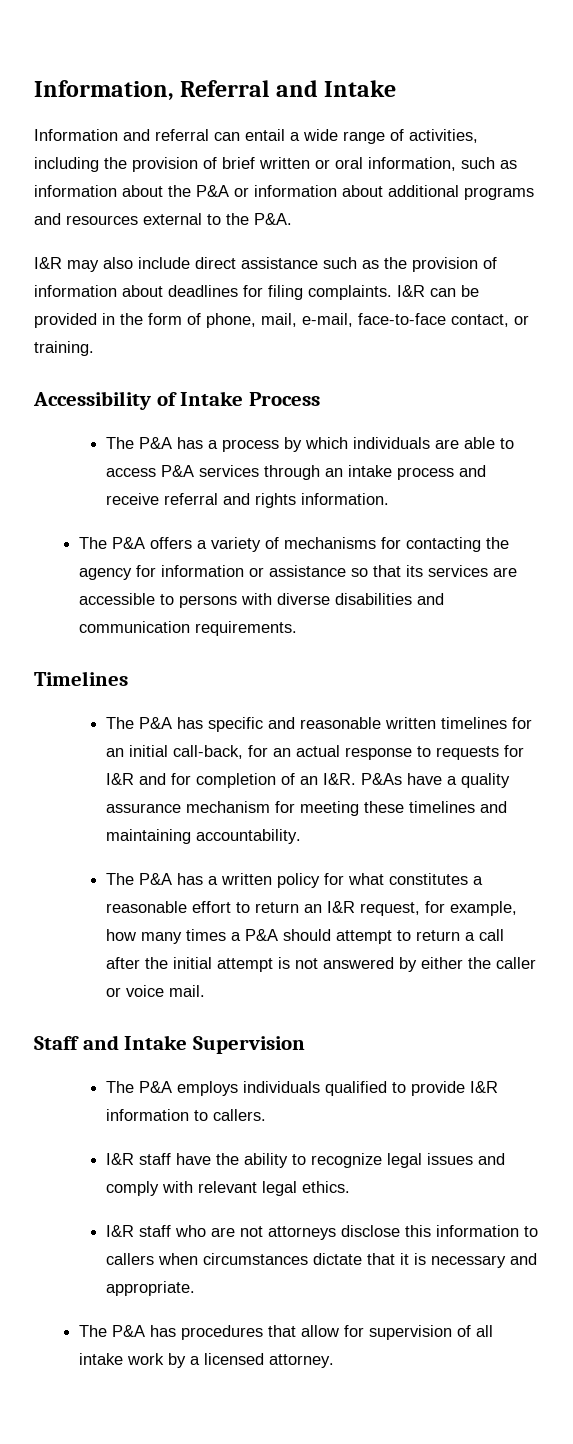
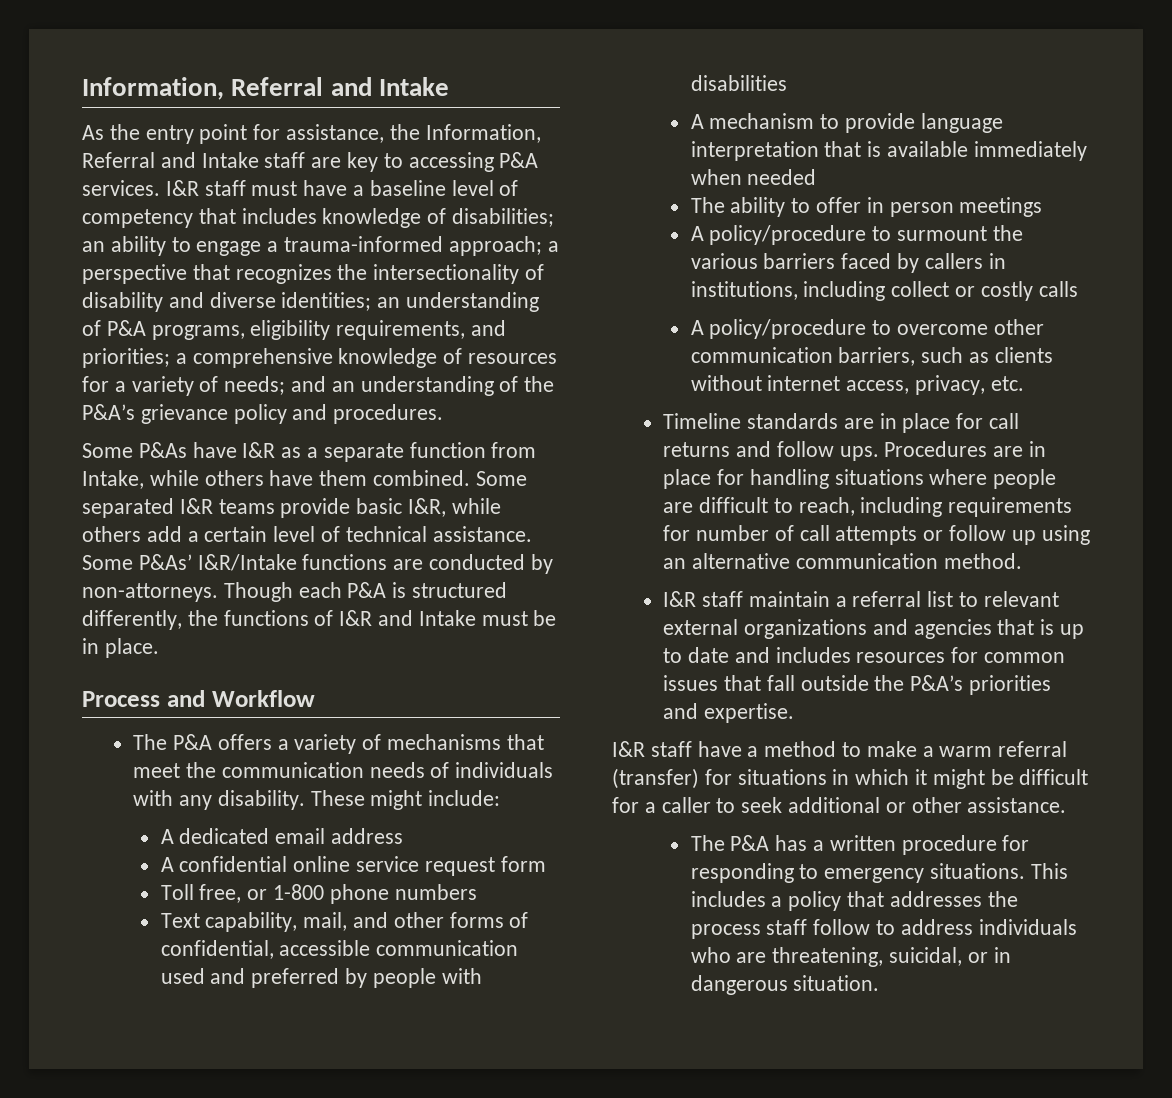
- Information and referral can entail a wide range of activities, including the provision of brief written or oral information, such as information about the P&A or information about additional programs and resources external to the P&A.
- I&R may also include direct assistance such as the provision of information about deadlines for filing complaints. I&R can be provided in the form of phone, mail, e-mail, face-to-face contact, or training.
- Accessibility of Intake Process
- The P&A has a process by which individuals are able to access P&A services through an intake process and receive referral and rights information.
+ As the entry point for assistance, the Information, Referral and Intake staff are key to accessing P&A services. I&R staff must have a baseline level of competency that includes knowledge of disabilities; an ability to engage a trauma-informed approach; a perspective that recognizes the intersectionality of disability and diverse identities; an understanding of P&A programs, eligibility requirements, and priorities; a comprehensive knowledge of resources for a variety of needs; and an understanding of the P&A’s grievance policy and procedures.
+ Some P&As have I&R as a separate function from Intake, while others have them combined. Some separated I&R teams provide basic I&R, while others add a certain level of technical assistance. Some P&As’ I&R/Intake functions are conducted by non-attorneys. Though each P&A is structured differently, the functions of I&R and Intake must be in place.
+ Process and Workflow
- The P&A offers a variety of mechanisms for contacting the agency for information or assistance so that its services are accessible to persons with diverse disabilities and communication requirements.
- Timelines
- The P&A has specific and reasonable written timelines for an initial call-back, for an actual response to requests for I&R and for completion of an I&R. P&As have a quality assurance mechanism for meeting these timelines and maintaining accountability.
+ The P&A offers a variety of mechanisms that meet the communication needs of individuals with any disability. These might include:
+ A dedicated email address
+ A confidential online service request form
+ Toll free, or 1-800 phone numbers
+ Text capability, mail, and other forms of confidential, accessible communication used and preferred by people with disabilities
+ A mechanism to provide language interpretation that is available immediately when needed
+ The ability to offer in person meetings
+ A policy/procedure to surmount the various barriers faced by callers in institutions, including collect or costly calls
+ A policy/procedure to overcome other communication barriers, such as clients without internet access, privacy, etc.
+ Timeline standards are in place for call returns and follow ups. Procedures are in place for handling situations where people are difficult to reach, including requirements for number of call attempts or follow up using an alternative communication method.
+ I&R staff maintain a referral list to relevant external organizations and agencies that is up to date and includes resources for common issues that fall outside the P&A’s priorities and expertise.
+ I&R staff have a method to make a warm referral (transfer) for situations in which it might be difficult for a caller to seek additional or other assistance.
- The P&A has a written policy for what constitutes a reasonable effort to return an I&R request, for example, how many times a P&A should attempt to return a call after the initial attempt is not answered by either the caller or voice mail.
- Staff and Intake Supervision
- The P&A employs individuals qualified to provide I&R information to callers.
- I&R staff have the ability to recognize legal issues and comply with relevant legal ethics.
- I&R staff who are not attorneys disclose this information to callers when circumstances dictate that it is necessary and appropriate.
- The P&A has procedures that allow for supervision of all intake work by a licensed attorney.
+ The P&A has a written procedure for responding to emergency situations. This includes a policy that addresses the process staff follow to address individuals who are threatening, suicidal, or in dangerous situation.

